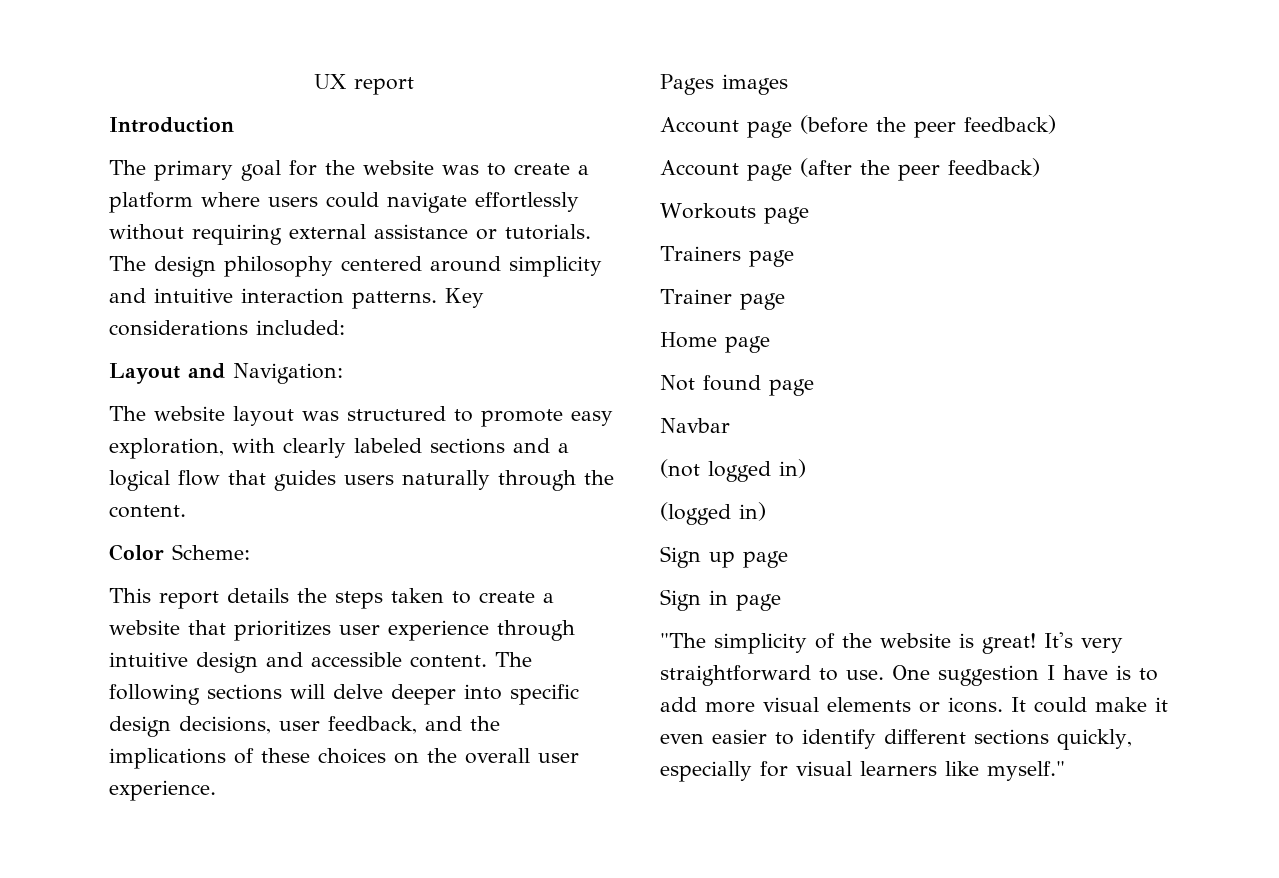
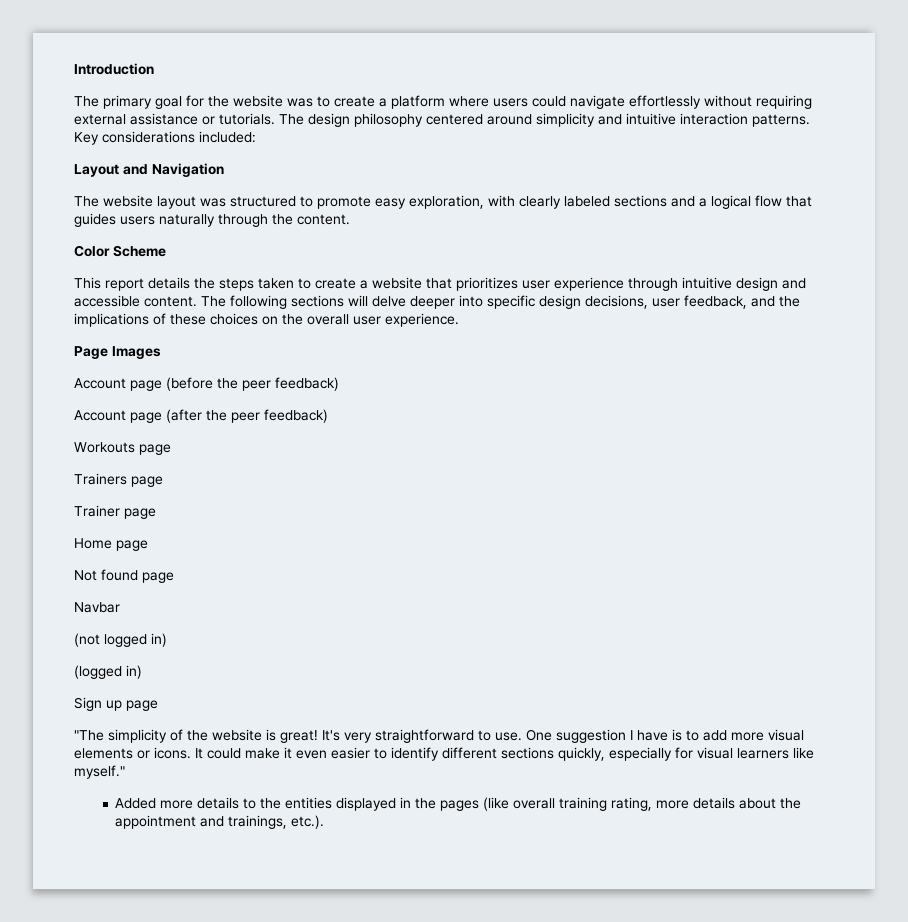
- UX report
- Layout and Navigation:
+ Layout and Navigation
- Color Scheme:
+ Color Scheme
- Pages images
+ Page Images
- Sign in page
+ Added more details to the entities displayed in the pages (like overall training rating, more details about the appointment and trainings, etc.).

